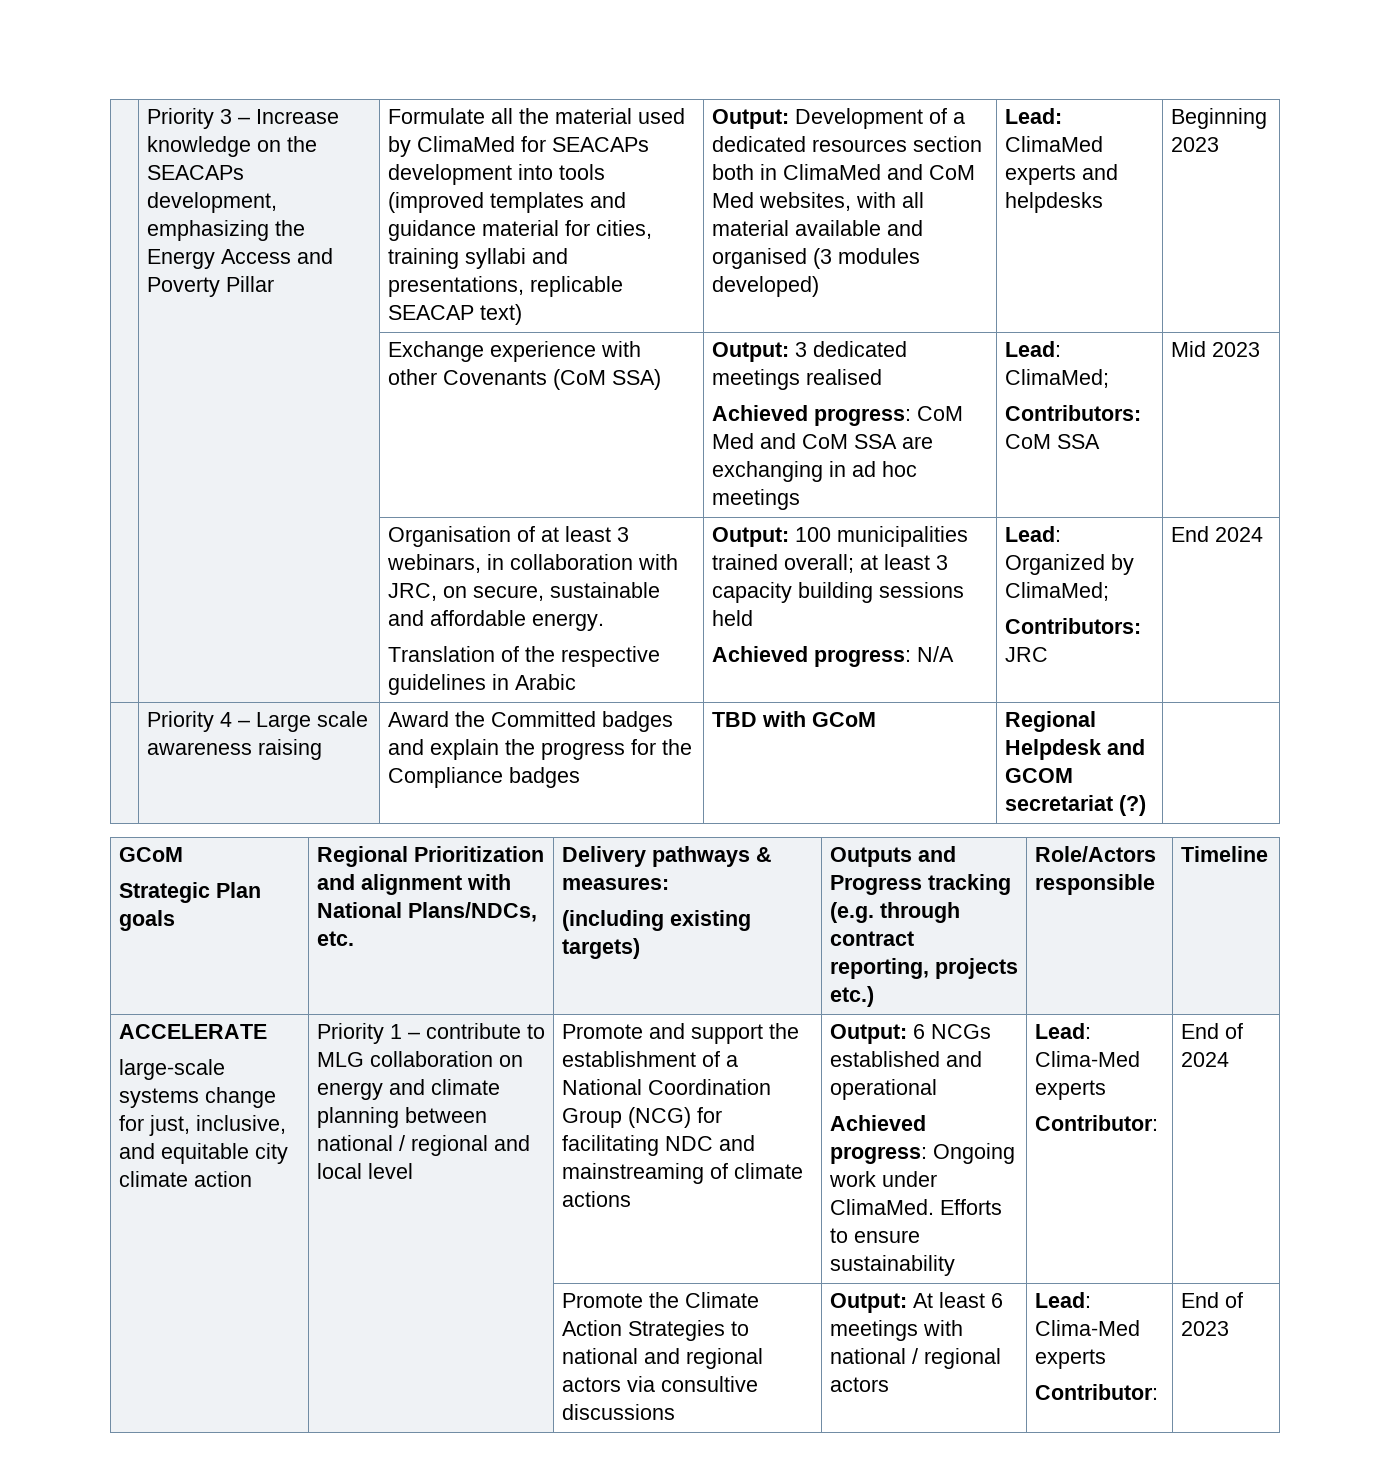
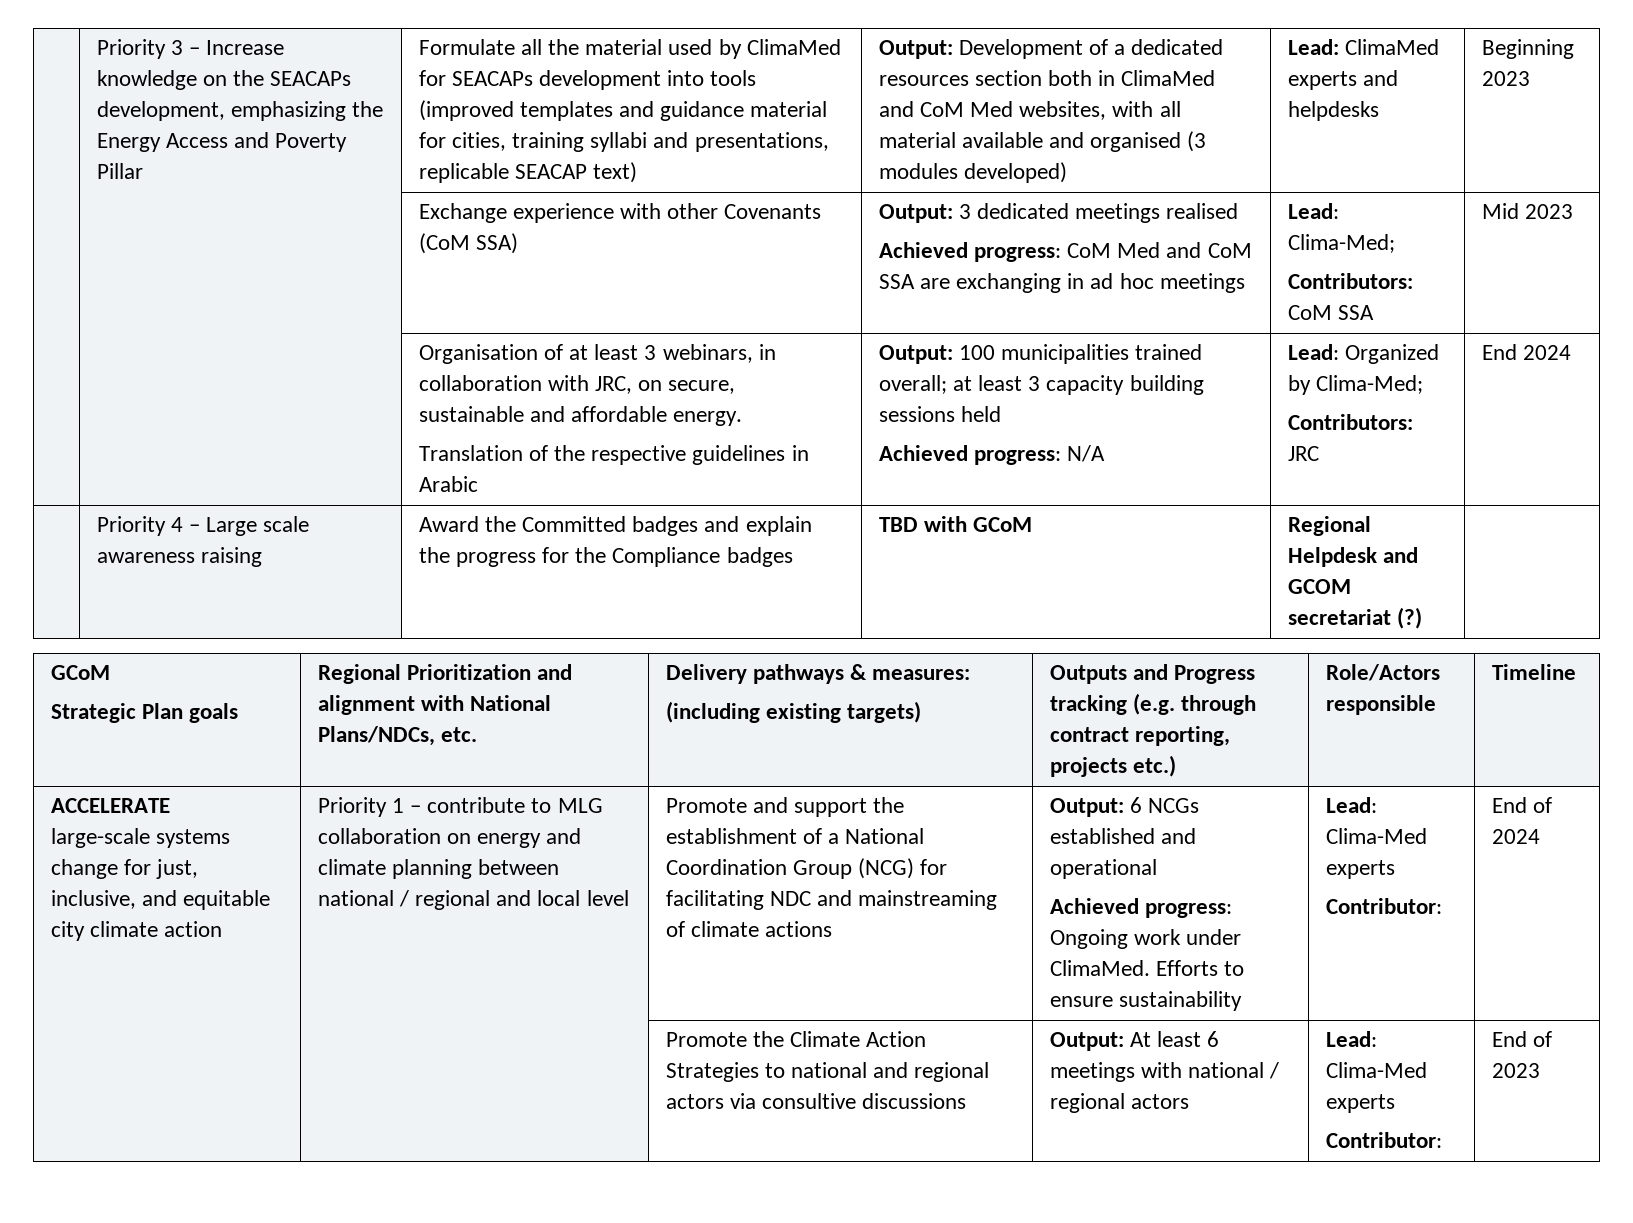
  | | Exchange experience with other Covenants (CoM SSA) | Output: 3 dedicated meetings realised
- Achieved progress: CoM Med and CoM SSA are exchanging in ad hoc meetings | Lead: ClimaMed;
+ Achieved progress: CoM Med and CoM SSA are exchanging in ad hoc meetings | Lead: Clima-Med;
- Lead: Organized by ClimaMed;
+ Lead: Organized by Clima-Med;

